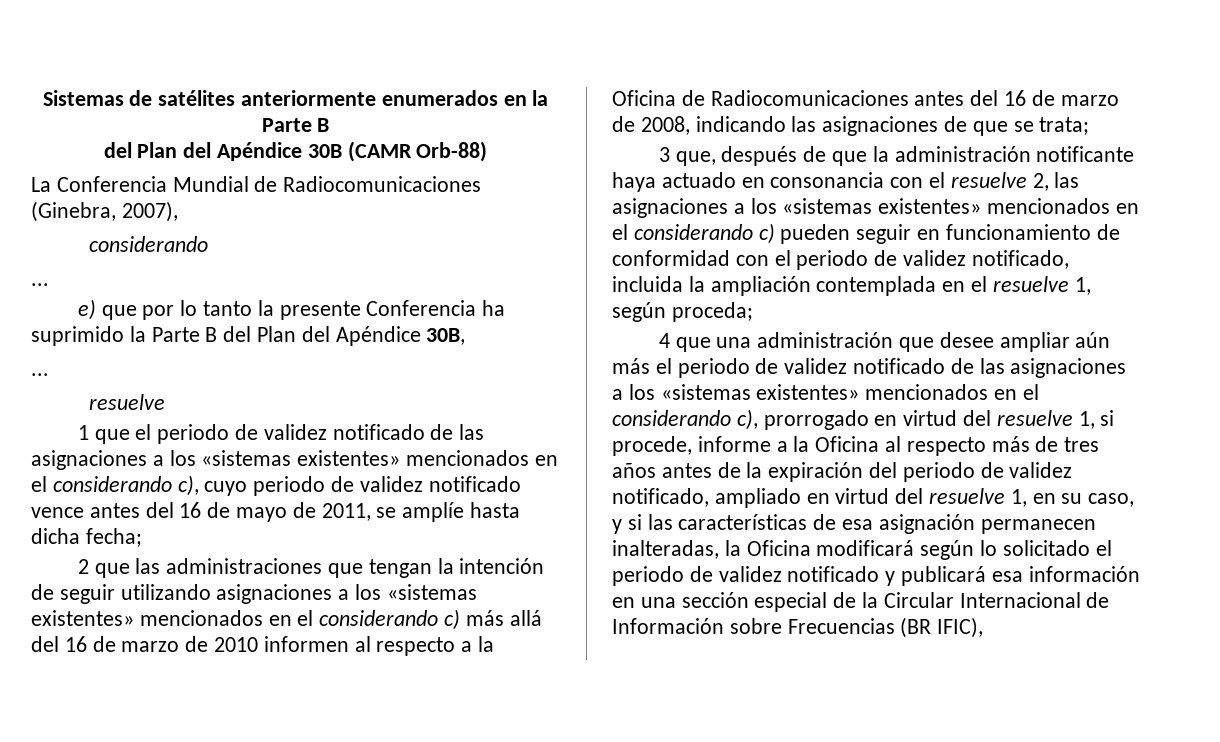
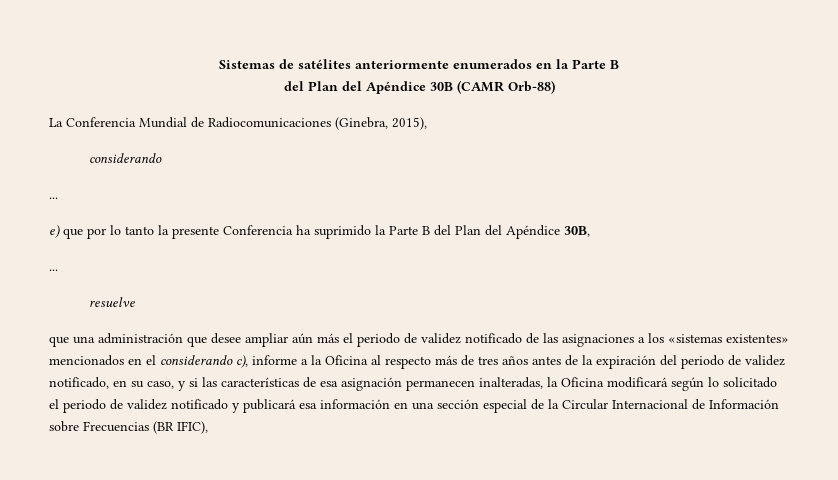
- La Conferencia Mundial de Radiocomunicaciones (Ginebra, 2007),
+ La Conferencia Mundial de Radiocomunicaciones (Ginebra, 2015),
- 1 que el periodo de validez notificado de las asignaciones a los «sistemas existentes» mencionados en el considerando c), cuyo periodo de validez notificado vence antes del 16 de mayo de 2011, se amplíe hasta dicha fecha;
- 2 que las administraciones que tengan la intención de seguir utilizando asignaciones a los «sistemas existentes» mencionados en el considerando c) más allá del 16 de marzo de 2010 informen al respecto a la Oficina de Radiocomunicaciones antes del 16 de marzo de 2008, indicando las asignaciones de que se trata;
- 3 que, después de que la administración notificante haya actuado en consonancia con el resuelve 2, las asignaciones a los «sistemas existentes» mencionados en el considerando c) pueden seguir en funcionamiento de conformidad con el periodo de validez notificado, incluida la ampliación contemplada en el resuelve 1, según proceda;
- 4 que una administración que desee ampliar aún más el periodo de validez notificado de las asignaciones a los «sistemas existentes» mencionados en el considerando c), prorrogado en virtud del resuelve 1, si procede, informe a la Oficina al respecto más de tres años antes de la expiración del periodo de validez notificado, ampliado en virtud del resuelve 1, en su caso, y si las características de esa asignación permanecen inalteradas, la Oficina modificará según lo solicitado el periodo de validez notificado y publicará esa información en una sección especial de la Circular Internacional de Información sobre Frecuencias (BR IFIC),
+ que una administración que desee ampliar aún más el periodo de validez notificado de las asignaciones a los «sistemas existentes» mencionados en el considerando c), informe a la Oficina al respecto más de tres años antes de la expiración del periodo de validez notificado, en su caso, y si las características de esa asignación permanecen inalteradas, la Oficina modificará según lo solicitado el periodo de validez notificado y publicará esa información en una sección especial de la Circular Internacional de Información sobre Frecuencias (BR IFIC),

